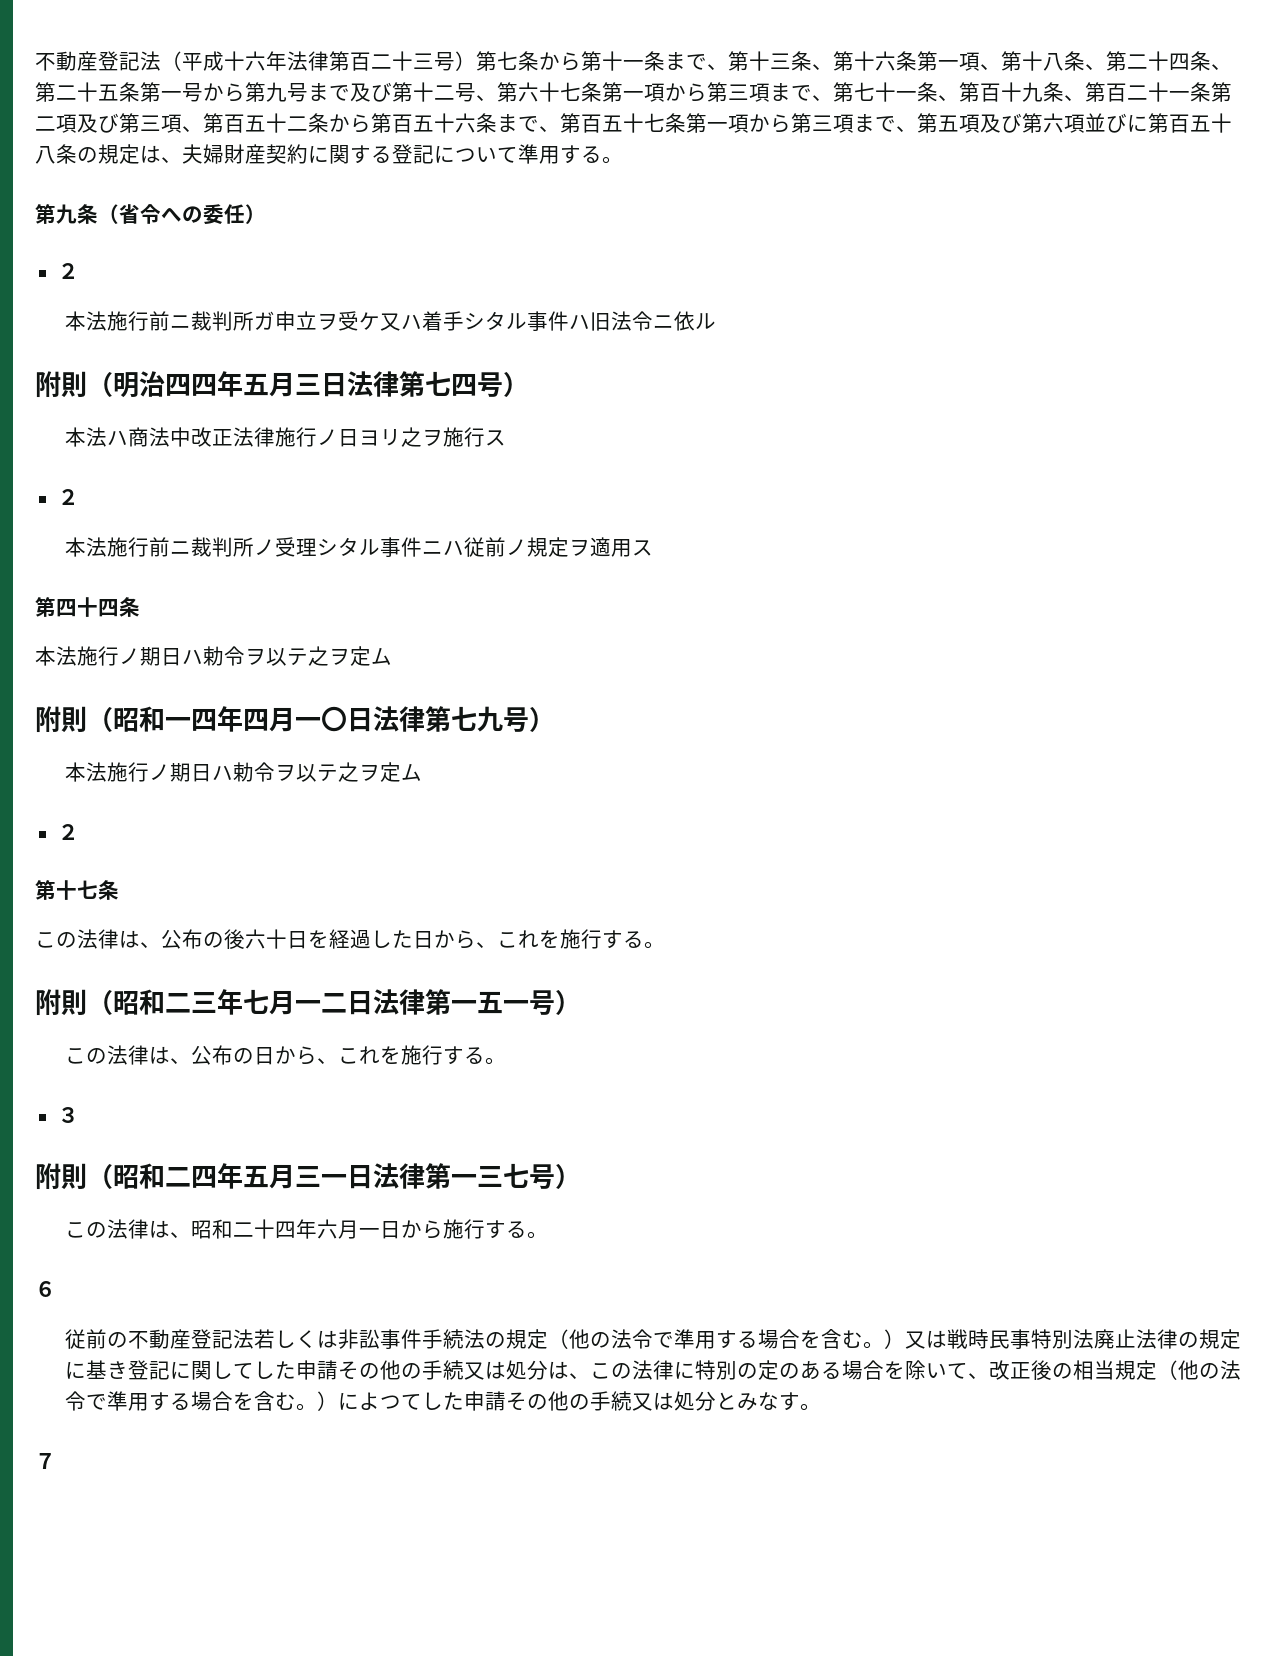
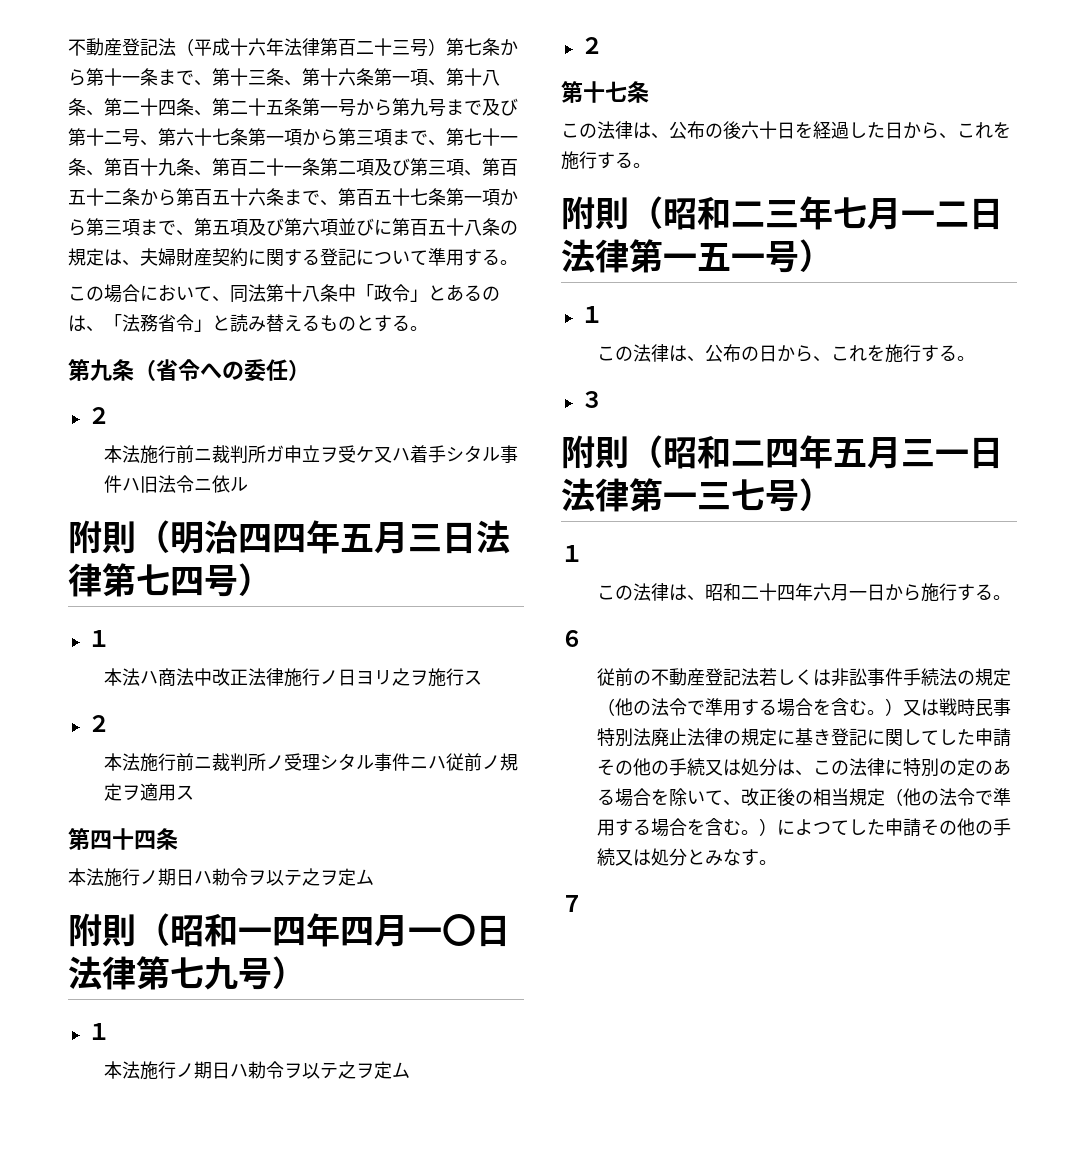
+ この場合において、同法第十八条中「政令」とあるのは、「法務省令」と読み替えるものとする。
  附則（明治四四年五月三日法律第七四号）
+ １
  附則（昭和一四年四月一〇日法律第七九号）
+ １
  附則（昭和二三年七月一二日法律第一五一号）
+ １
  附則（昭和二四年五月三一日法律第一三七号）
+ １

